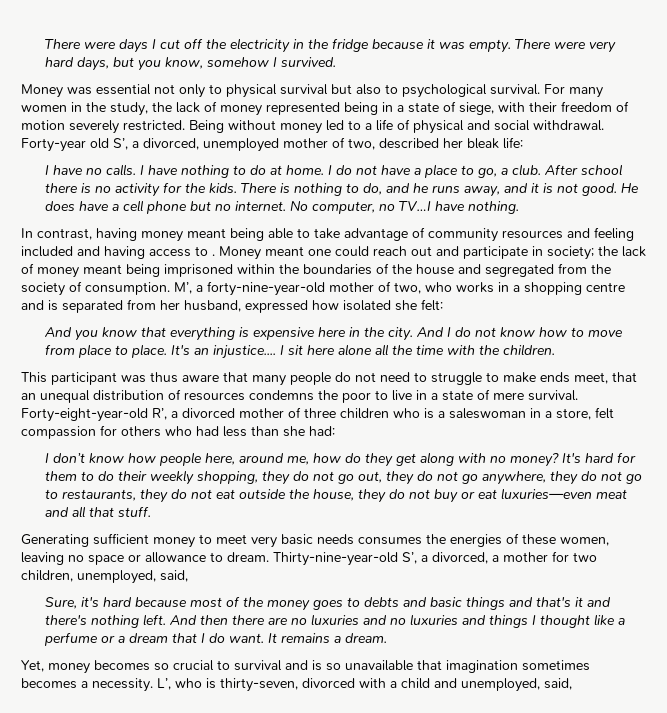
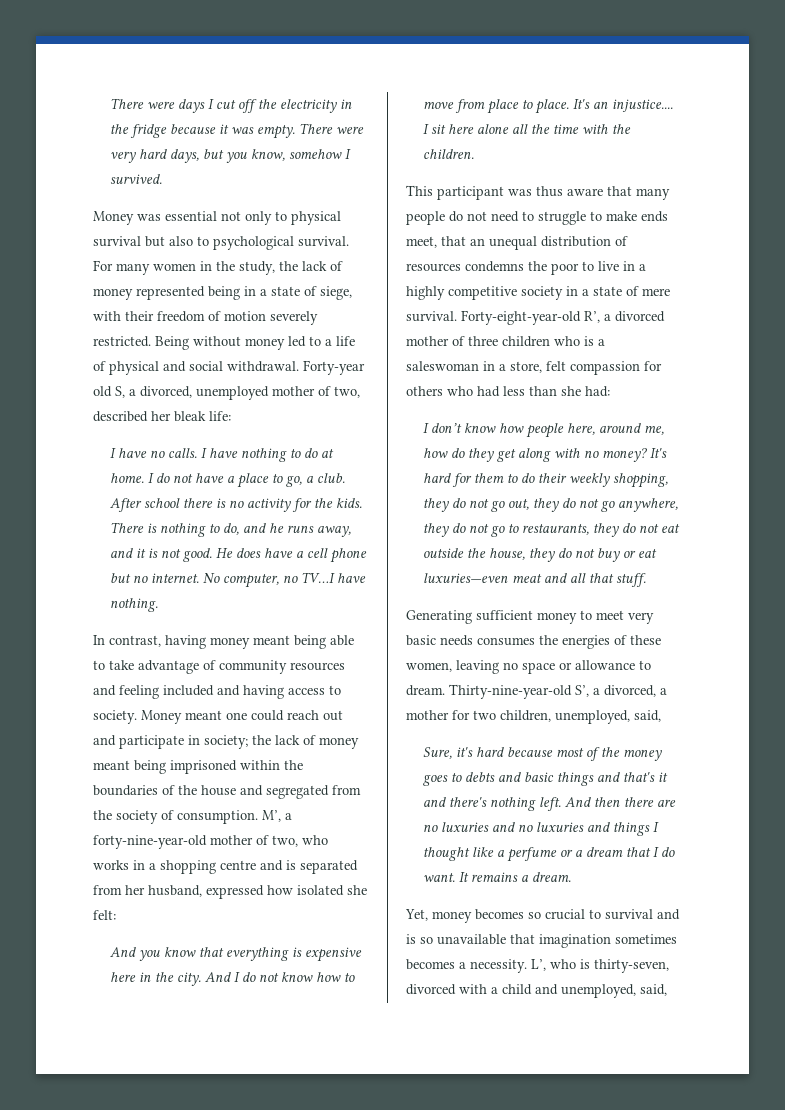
- Forty-year old S’, a divorced, unemployed mother of two, described her bleak life:
+ Forty-year old S, a divorced, unemployed mother of two, described her bleak life:
- In contrast, having money meant being able to take advantage of community resources and feeling included and having access to .
+ In contrast, having money meant being able to take advantage of community resources and feeling included and having access to society.
- This participant was thus aware that many people do not need to struggle to make ends meet, that an unequal distribution of resources condemns the poor to live in a state of mere survival.
+ This participant was thus aware that many people do not need to struggle to make ends meet, that an unequal distribution of resources condemns the poor to live in a highly competitive society in a state of mere survival.

